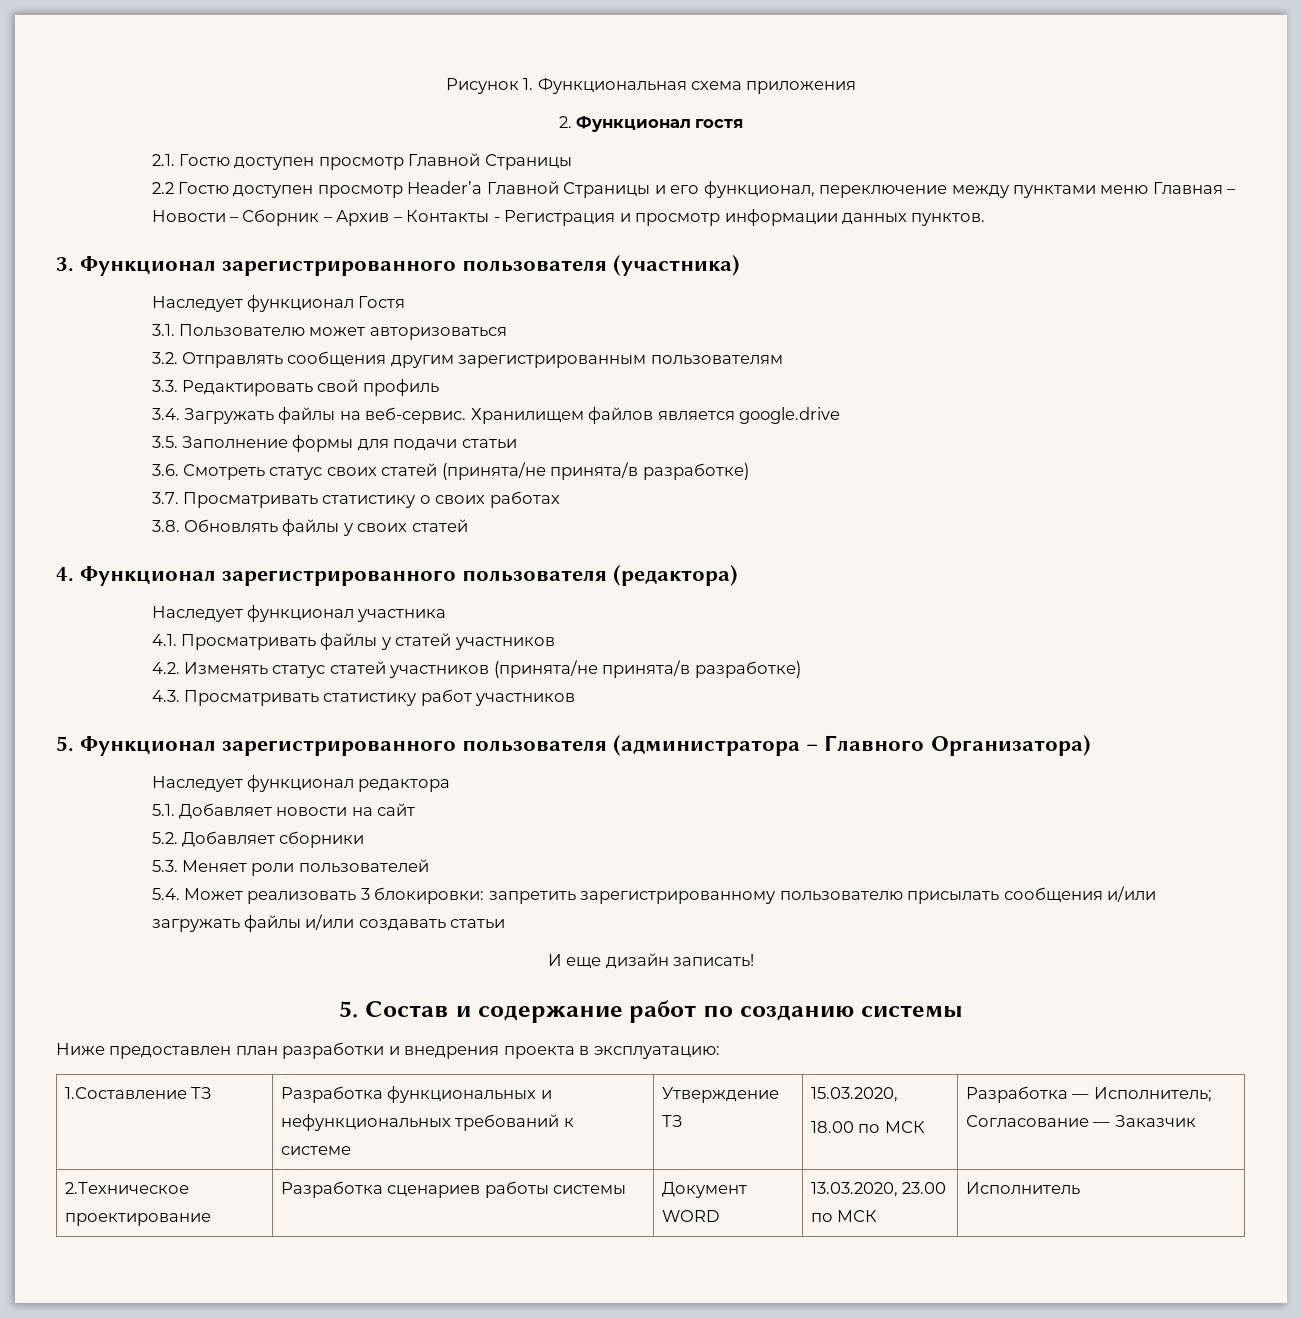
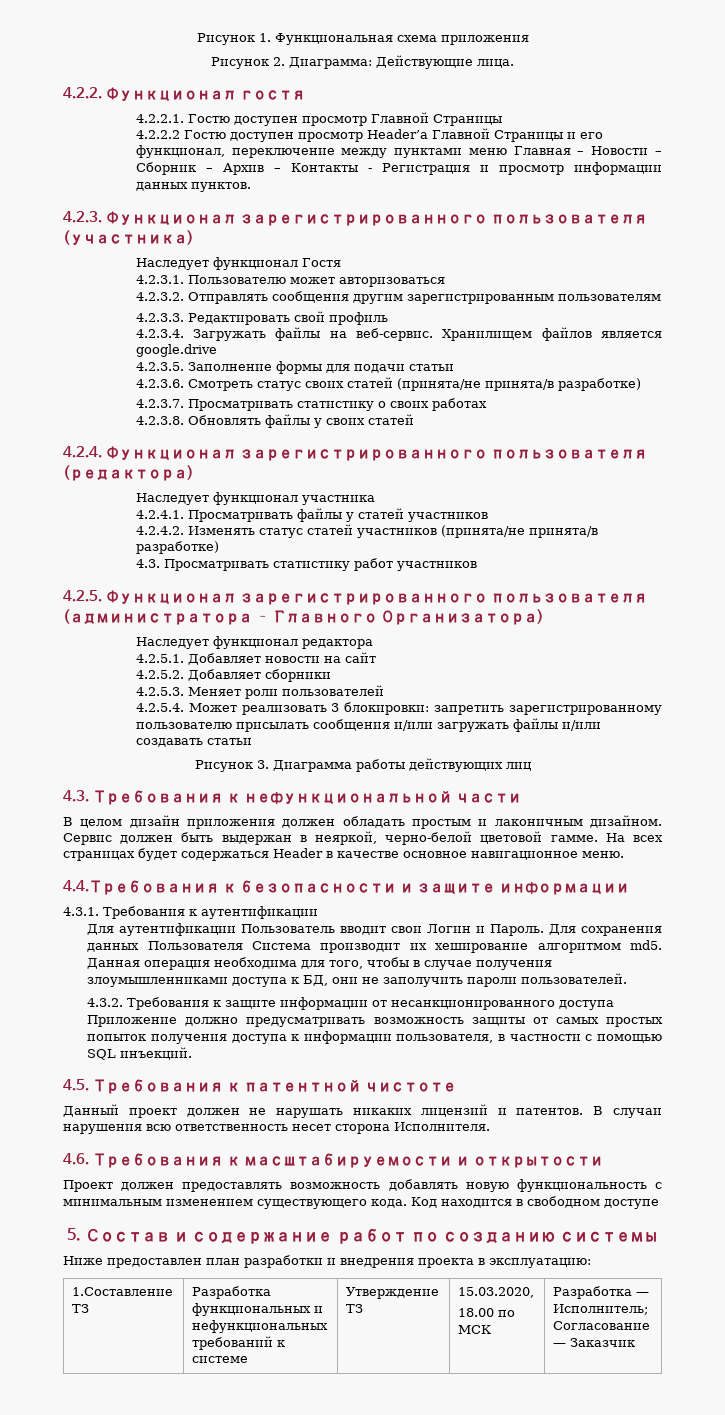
- 2. Функционал гостя
+ Рисунок 2. Диаграмма: Действующие лица.
+ 4.2.2. Функционал гостя
- 2.1. Гостю доступен просмотр Главной Страницы
+ 4.2.2.1. Гостю доступен просмотр Главной Страницы
- 2.2 Гостю доступен просмотр Header’а Главной Страницы и его функционал, переключение между пунктами меню Главная – Новости – Сборник – Архив – Контакты - Регистрация и просмотр информации данных пунктов.
+ 4.2.2.2 Гостю доступен просмотр Header’а Главной Страницы и его функционал, переключение между пунктами меню Главная – Новости – Сборник – Архив – Контакты - Регистрация и просмотр информации данных пунктов.
- 3. Функционал зарегистрированного пользователя (участника)
+ 4.2.3. Функционал зарегистрированного пользователя (участника)
- 3.1. Пользователю может авторизоваться
+ 4.2.3.1. Пользователю может авторизоваться
- 3.2. Отправлять сообщения другим зарегистрированным пользователям
+ 4.2.3.2. Отправлять сообщения другим зарегистрированным пользователям
- 3.3. Редактировать свой профиль
+ 4.2.3.3. Редактировать свой профиль
- 3.4. Загружать файлы на веб-сервис.
+ 4.2.3.4. Загружать файлы на веб-сервис.
- 3.5. Заполнение формы для подачи статьи
+ 4.2.3.5. Заполнение формы для подачи статьи
- 3.6. Смотреть статус своих статей (принята/не принята/в разработке)
+ 4.2.3.6. Смотреть статус своих статей (принята/не принята/в разработке)
- 3.7. Просматривать статистику о своих работах
+ 4.2.3.7. Просматривать статистику о своих работах
- 3.8. Обновлять файлы у своих статей
+ 4.2.3.8. Обновлять файлы у своих статей
- 4. Функционал зарегистрированного пользователя (редактора)
+ 4.2.4. Функционал зарегистрированного пользователя (редактора)
- 4.1. Просматривать файлы у статей участников
+ 4.2.4.1. Просматривать файлы у статей участников
- 4.2. Изменять статус статей участников (принята/не принята/в разработке)
+ 4.2.4.2. Изменять статус статей участников (принята/не принята/в разработке)
- 5. Функционал зарегистрированного пользователя (администратора – Главного Организатора)
+ 4.2.5. Функционал зарегистрированного пользователя (администратора – Главного Организатора)
- 5.1. Добавляет новости на сайт
+ 4.2.5.1. Добавляет новости на сайт
- 5.2. Добавляет сборники
+ 4.2.5.2. Добавляет сборники
- 5.3. Меняет роли пользователей
+ 4.2.5.3. Меняет роли пользователей
- 5.4. Может реализовать 3 блокировки: запретить зарегистрированному пользователю присылать сообщения и/или загружать файлы и/или создавать статьи
+ 4.2.5.4. Может реализовать 3 блокировки: запретить зарегистрированному пользователю присылать сообщения и/или загружать файлы и/или создавать статьи
- И еще дизайн записать!
+ Рисунок 3. Диаграмма работы действующих лиц
+ 4.3. Требования к нефункциональной части
+ В целом дизайн приложения должен обладать простым и лаконичным дизайном. Сервис должен быть выдержан в неяркой, черно-белой цветовой гамме. На всех страницах будет содержаться Header в качестве основное навигационное меню.
+ 4.4.Требования к безопасности и защите информации
+ 4.3.1. Требования к аутентификации
+ Для аутентификации Пользователь вводит свои Логин и Пароль. Для сохранения данных Пользователя Система производит их хеширование алгоритмом md5. Данная операция необходима для того, чтобы в случае получения злоумышленниками доступа к БД, они не заполучить пароли пользователей.
+ 4.3.2. Требования к защите информации от несанкционированного доступа Приложение должно предусматривать возможность защиты от самых простых попыток получения доступа к информации пользователя, в частности с помощью SQL инъекций.
+ 4.5. Требования к патентной чистоте
+ Данный проект должен не нарушать никаких лицензий и патентов. В случаи нарушения всю ответственность несет сторона Исполнителя.
+ 4.6. Требования к масштабируемости и открытости
+ Проект должен предоставлять возможность добавлять новую функциональность с минимальным изменением существующего кода. Код находится в свободном доступе
- 2.Техническое проектирование | Разработка сценариев работы системы | Документ WORD | 13.03.2020, 23.00 по МСК | Исполнитель

